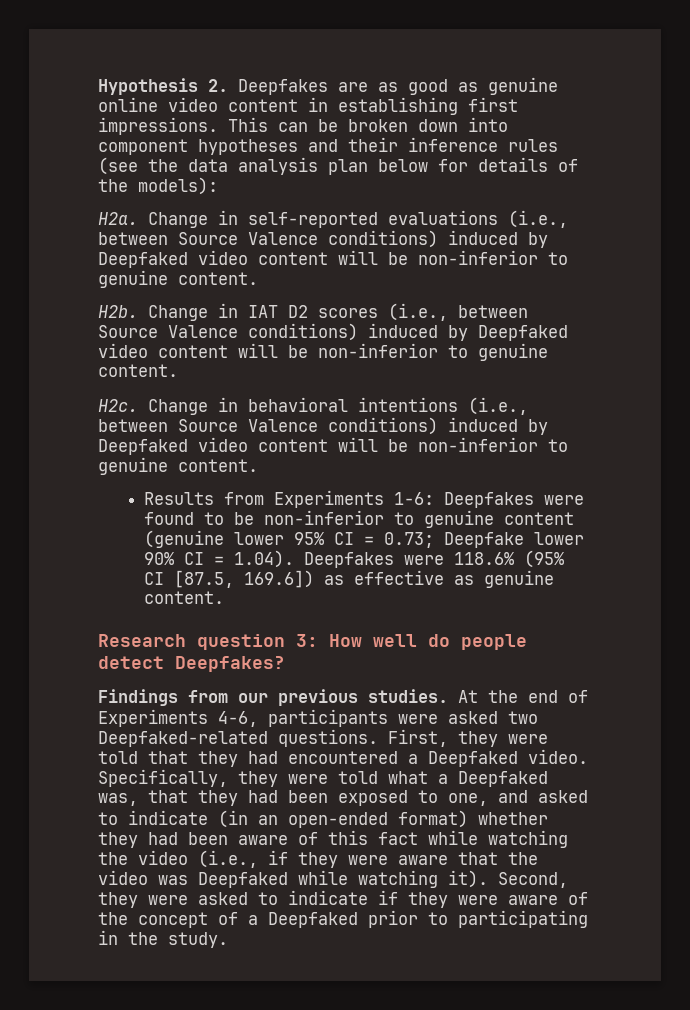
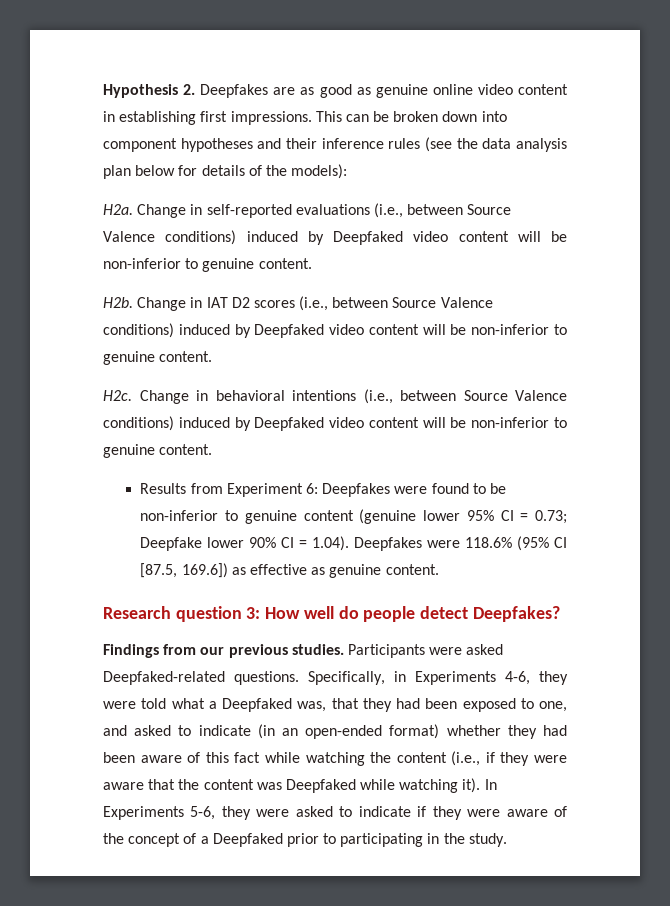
- Results from Experiments 1-6: Deepfakes were found to be non-inferior to genuine content (genuine lower 95% CI = 0.73; Deepfake lower 90% CI = 1.04). Deepfakes were 118.6% (95% CI [87.5, 169.6]) as effective as genuine content.
+ Results from Experiment 6: Deepfakes were found to be non-inferior to genuine content (genuine lower 95% CI = 0.73; Deepfake lower 90% CI = 1.04). Deepfakes were 118.6% (95% CI [87.5, 169.6]) as effective as genuine content.
- At the end of Experiments 4-6, participants were asked two Deepfaked-related questions. First, they were told that they had encountered a Deepfaked video. Specifically, they were told what a Deepfaked was, that they had been exposed to one, and asked to indicate (in an open-ended format) whether they had been aware of this fact while watching the video (i.e., if they were aware that the video was Deepfaked while watching it).
+ Participants were asked Deepfaked-related questions. Specifically, in Experiments 4-6, they were told what a Deepfaked was, that they had been exposed to one, and asked to indicate (in an open-ended format) whether they had been aware of this fact while watching the content (i.e., if they were aware that the content was Deepfaked while watching it).
- Second, they were asked to indicate if they were aware of the concept of a Deepfaked prior to participating in the study.
+ In Experiments 5-6, they were asked to indicate if they were aware of the concept of a Deepfaked prior to participating in the study.

